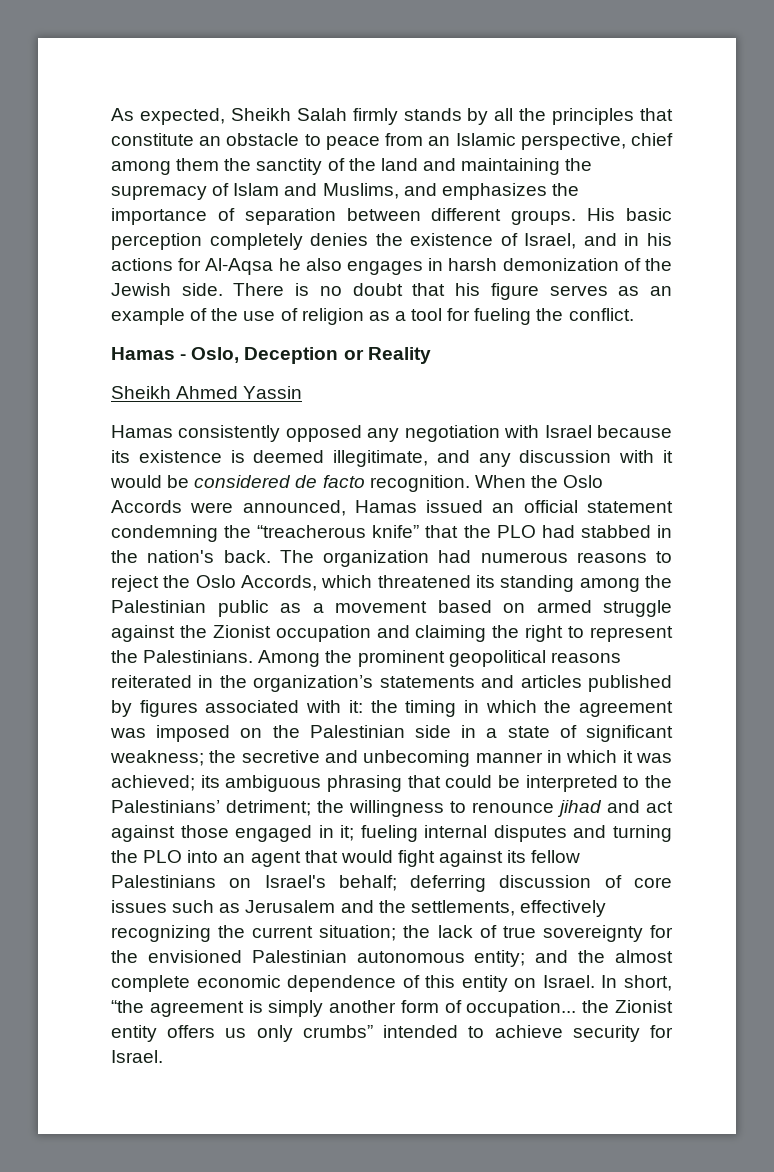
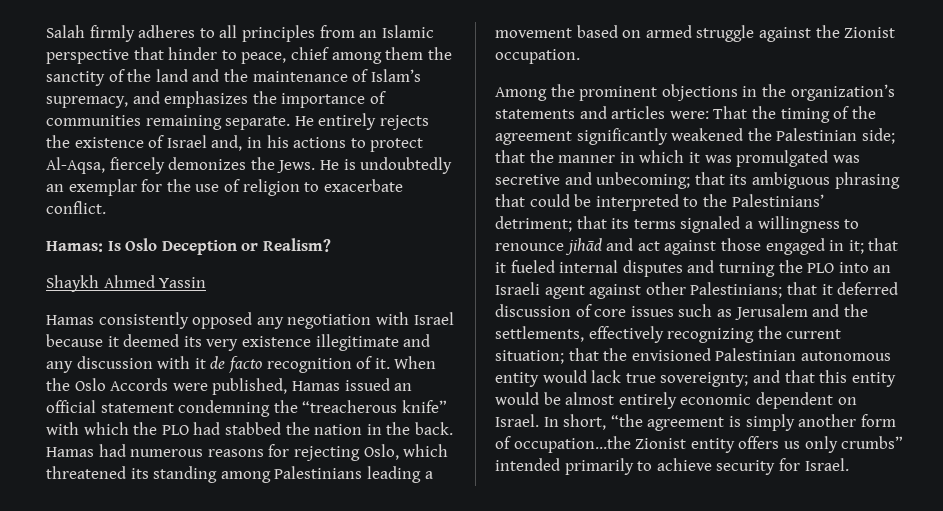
- As expected, Sheikh Salah firmly stands by all the principles that constitute an obstacle to peace from an Islamic perspective, chief among them the sanctity of the land and maintaining the supremacy of Islam and Muslims, and emphasizes the importance of separation between different groups. His basic perception completely denies the existence of Israel, and in his actions for Al-Aqsa he also engages in harsh demonization of the Jewish side. There is no doubt that his figure serves as an example of the use of religion as a tool for fueling the conflict.
- Hamas - Oslo, Deception or Reality
- Sheikh Ahmed Yassin
+ Salah firmly adheres to all principles from an Islamic perspective that hinder to peace, chief among them the sanctity of the land and the maintenance of Islam’s supremacy, and emphasizes the importance of communities remaining separate. He entirely rejects the existence of Israel and, in his actions to protect Al-Aqsa, fiercely demonizes the Jews. He is undoubtedly an exemplar for the use of religion to exacerbate conflict.
+ Hamas: Is Oslo Deception or Realism?
+ Shaykh Ahmed Yassin
- Hamas consistently opposed any negotiation with Israel because its existence is deemed illegitimate, and any discussion with it would be considered de facto recognition.
+ Hamas consistently opposed any negotiation with Israel because it deemed its very existence illegitimate and any discussion with it de facto recognition of it.
- When the Oslo Accords were announced, Hamas issued an official statement condemning the “treacherous knife” that the PLO had stabbed in the nation's back. The organization had numerous reasons to reject the Oslo Accords, which threatened its standing among the Palestinian public as a movement based on armed struggle against the Zionist occupation and claiming the right to represent the Palestinians. Among the prominent geopolitical reasons reiterated in the organization’s statements and articles published by figures associated with it: the timing in which the agreement was imposed on the Palestinian side in a state of significant weakness; the secretive and unbecoming manner in which it was achieved; its ambiguous phrasing that could be interpreted to the Palestinians’ detriment;
+ When the Oslo Accords were published, Hamas issued an official statement condemning the “treacherous knife” with which the PLO had stabbed the nation in the back. Hamas had numerous reasons for rejecting Oslo, which threatened its standing among Palestinians leading a movement based on armed struggle against the Zionist occupation.
+ Among the prominent objections in the organization’s statements and articles were: That the timing of the agreement significantly weakened the Palestinian side; that the manner in which it was promulgated was secretive and unbecoming; that its ambiguous phrasing that could be interpreted to the Palestinians’ detriment;
- the willingness to renounce jihad and act against those engaged in it;
+ that its terms signaled a willingness to renounce jihād and act against those engaged in it;
- fueling internal disputes and turning the PLO into an agent that would fight against its fellow Palestinians on Israel's behalf; deferring discussion of core issues such as Jerusalem and the settlements, effectively recognizing the current situation;
+ that it fueled internal disputes and turning the PLO into an Israeli agent against other Palestinians; that it deferred discussion of core issues such as Jerusalem and the settlements, effectively recognizing the current situation;
- the lack of true sovereignty for the envisioned Palestinian autonomous entity; and the almost complete economic dependence of this entity on Israel.
+ that the envisioned Palestinian autonomous entity would lack true sovereignty; and that this entity would be almost entirely economic dependent on Israel.
- In short, “the agreement is simply another form of occupation... the Zionist entity offers us only crumbs” intended to achieve security for Israel.
+ In short, “the agreement is simply another form of occupation...the Zionist entity offers us only crumbs” intended primarily to achieve security for Israel.

